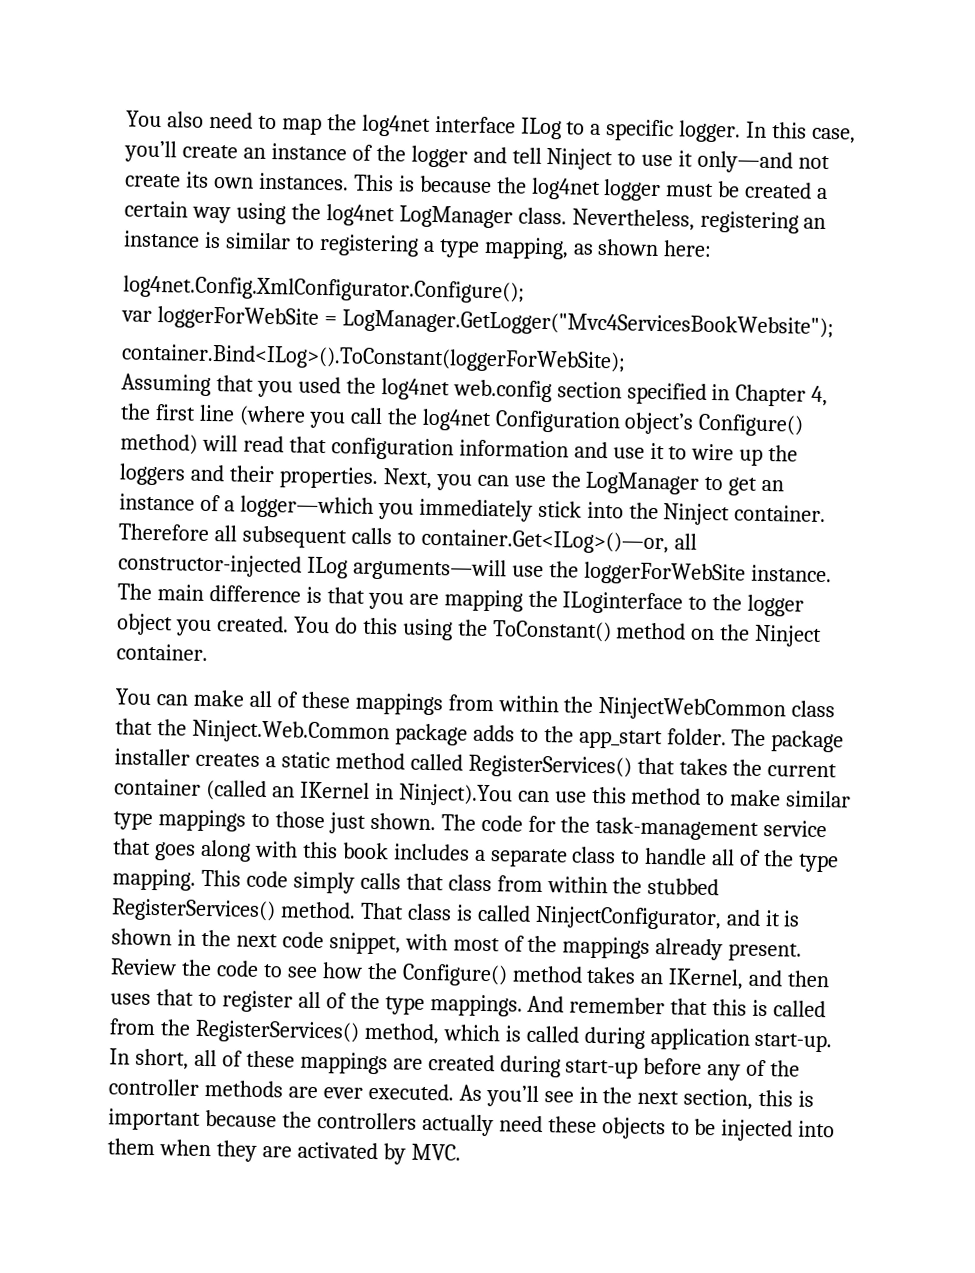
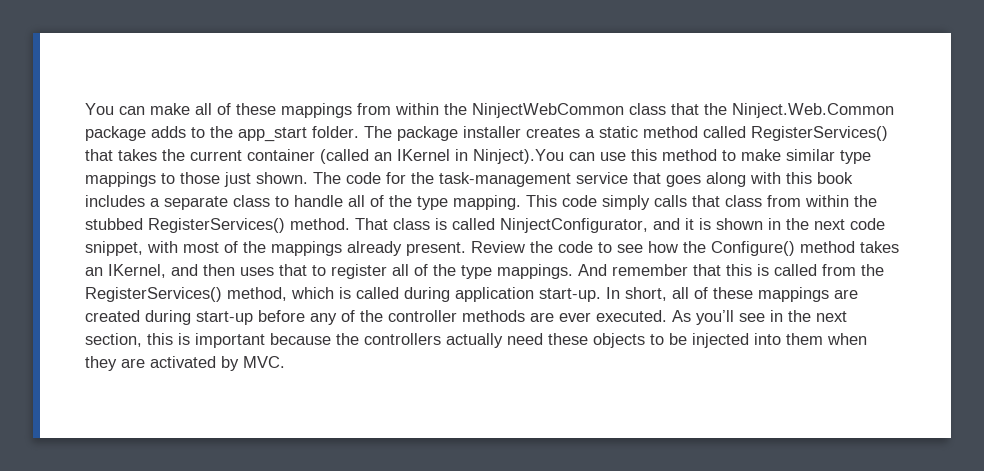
- You also need to map the log4net interface ILog to a specific logger. In this case, you’ll create an instance of the logger and tell Ninject to use it only—and not create its own instances. This is because the log4net logger must be created a certain way using the log4net LogManager class. Nevertheless, registering an instance is similar to registering a type mapping, as shown here:
- log4net.Config.XmlConfigurator.Configure();
- var loggerForWebSite = LogManager.GetLogger("Mvc4ServicesBookWebsite");
- container.Bind<ILog>().ToConstant(loggerForWebSite);
- Assuming that you used the log4net web.config section specified in Chapter 4, the first line (where you call the log4net Configuration object’s Configure() method) will read that configuration information and use it to wire up the loggers and their properties. Next, you can use the LogManager to get an instance of a logger—which you immediately stick into the Ninject container. Therefore all subsequent calls to container.Get<ILog>()—or, all constructor-injected ILog arguments—will use the loggerForWebSite instance. The main difference is that you are mapping the ILoginterface to the logger object you created. You do this using the ToConstant() method on the Ninject container.

